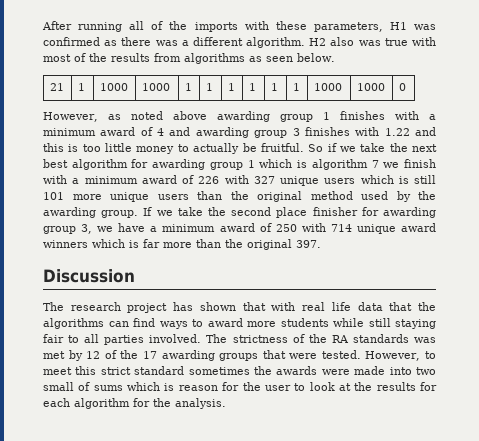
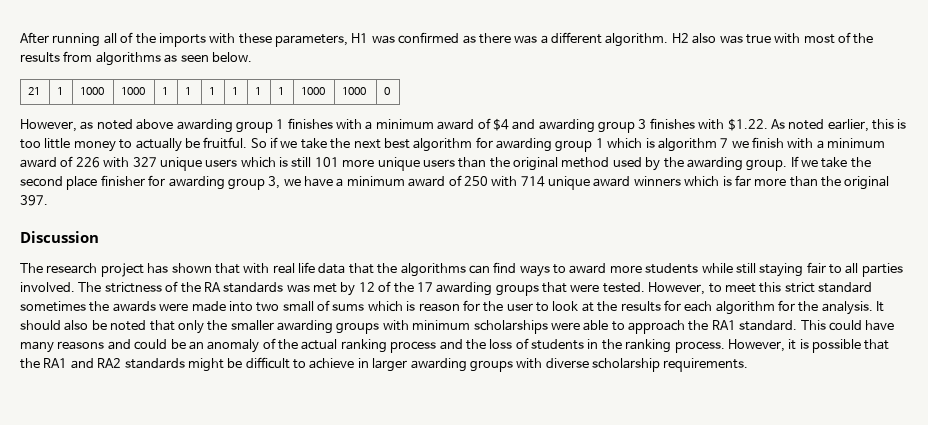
- However, as noted above awarding group 1 finishes with a minimum award of 4 and awarding group 3 finishes with 1.22 and this is too little money to actually be fruitful.
+ However, as noted above awarding group 1 finishes with a minimum award of $4 and awarding group 3 finishes with $1.22. As noted earlier, this is too little money to actually be fruitful.
+ It should also be noted that only the smaller awarding groups with minimum scholarships were able to approach the RA1 standard. This could have many reasons and could be an anomaly of the actual ranking process and the loss of students in the ranking process. However, it is possible that the RA1 and RA2 standards might be difficult to achieve in larger awarding groups with diverse scholarship requirements.

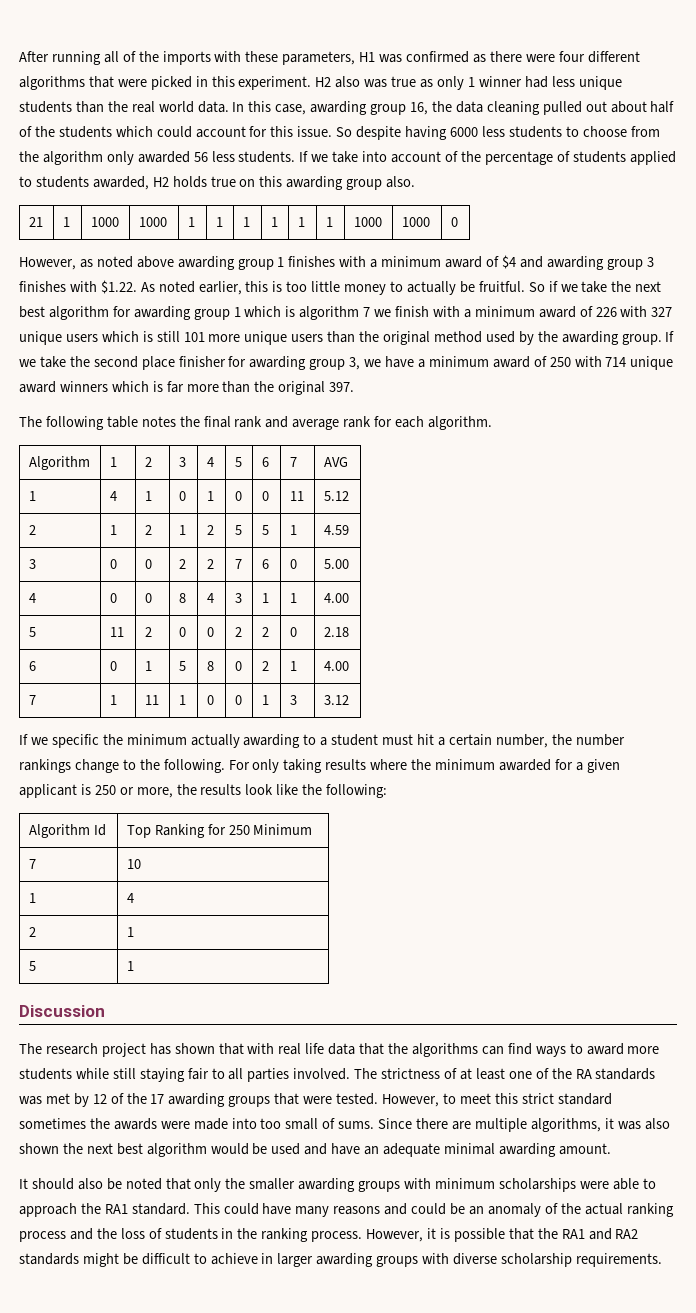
- After running all of the imports with these parameters, H1 was confirmed as there was a different algorithm. H2 also was true with most of the results from algorithms as seen below.
+ After running all of the imports with these parameters, H1 was confirmed as there were four different algorithms that were picked in this experiment. H2 also was true as only 1 winner had less unique students than the real world data. In this case, awarding group 16, the data cleaning pulled out about half of the students which could account for this issue. So despite having 6000 less students to choose from the algorithm only awarded 56 less students. If we take into account of the percentage of students applied to students awarded, H2 holds true on this awarding group also.
+ The following table notes the final rank and average rank for each algorithm.
+ Algorithm | 1 | 2 | 3 | 4 | 5 | 6 | 7 | AVG
+ 1 | 4 | 1 | 0 | 1 | 0 | 0 | 11 | 5.12
+ 2 | 1 | 2 | 1 | 2 | 5 | 5 | 1 | 4.59
+ 3 | 0 | 0 | 2 | 2 | 7 | 6 | 0 | 5.00
+ 4 | 0 | 0 | 8 | 4 | 3 | 1 | 1 | 4.00
+ 5 | 11 | 2 | 0 | 0 | 2 | 2 | 0 | 2.18
+ 6 | 0 | 1 | 5 | 8 | 0 | 2 | 1 | 4.00
+ 7 | 1 | 11 | 1 | 0 | 0 | 1 | 3 | 3.12
+ If we specific the minimum actually awarding to a student must hit a certain number, the number rankings change to the following. For only taking results where the minimum awarded for a given applicant is 250 or more, the results look like the following:
+ Algorithm Id | Top Ranking for 250 Minimum
+ 7 | 10
+ 1 | 4
+ 2 | 1
+ 5 | 1
- The strictness of the RA standards was met by 12 of the 17 awarding groups that were tested.
+ The strictness of at least one of the RA standards was met by 12 of the 17 awarding groups that were tested.
- However, to meet this strict standard sometimes the awards were made into two small of sums which is reason for the user to look at the results for each algorithm for the analysis. It should also be noted that only the smaller awarding groups with minimum scholarships were able to approach the RA1 standard.
+ However, to meet this strict standard sometimes the awards were made into too small of sums. Since there are multiple algorithms, it was also shown the next best algorithm would be used and have an adequate minimal awarding amount.
+ It should also be noted that only the smaller awarding groups with minimum scholarships were able to approach the RA1 standard.

